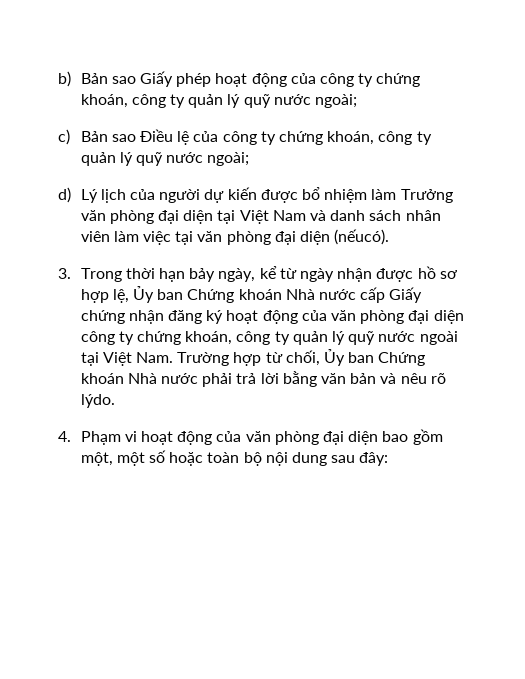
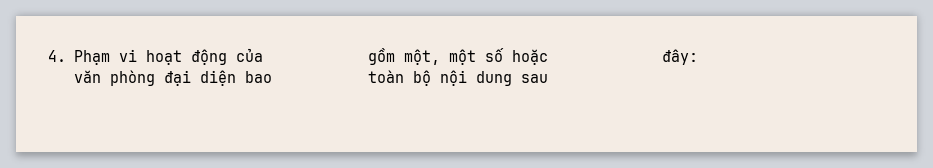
- b) Bản sao Giấy phép hoạt động của công ty chứng khoán, công ty quản lý quỹ nước ngoài;
- c) Bản sao Điều lệ của công ty chứng khoán, công ty quản lý quỹ nước ngoài;
- d) Lý lịch của người dự kiến được bổ nhiệm làm Trưởng văn phòng đại diện tại Việt Nam và danh sách nhân viên làm việc tại văn phòng đại diện (nếucó).
- 3. Trong thời hạn bảy ngày, kể từ ngày nhận được hồ sơ hợp lệ, Ủy ban Chứng khoán Nhà nước cấp Giấy chứng nhận đăng ký hoạt động của văn phòng đại diện công ty chứng khoán, công ty quản lý quỹ nước ngoài tại Việt Nam. Trường hợp từ chối, Ủy ban Chứng khoán Nhà nước phải trả lời bằng văn bản và nêu rõ lýdo.

